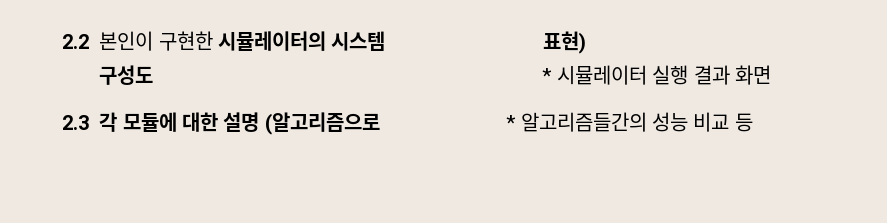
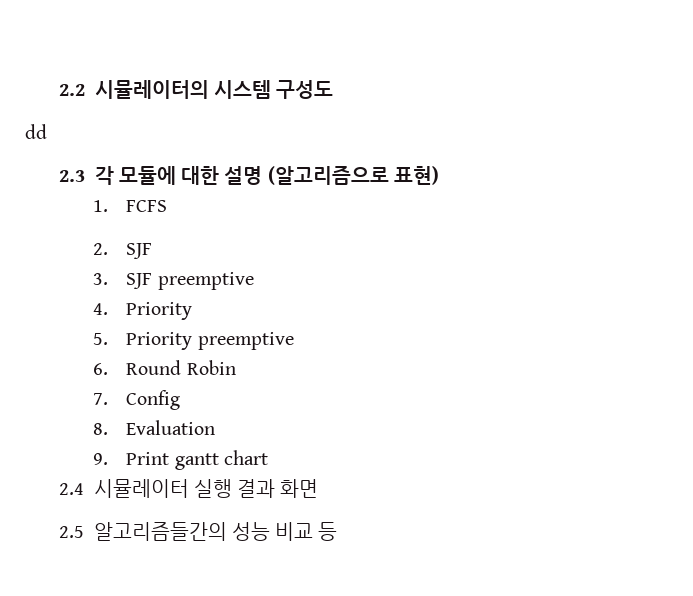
- 2.2 본인이 구현한 시뮬레이터의 시스템 구성도
+ 2.2 시뮬레이터의 시스템 구성도
+ dd
- * 시뮬레이터 실행 결과 화면
+ 1. FCFS
+ 2. SJF
+ 3. SJF preemptive
+ 4. Priority
+ 5. Priority preemptive
+ 6. Round Robin
+ 7. Config
+ 8. Evaluation
+ 9. Print gantt chart
+ 2.4 시뮬레이터 실행 결과 화면
- * 알고리즘들간의 성능 비교 등
+ 2.5 알고리즘들간의 성능 비교 등

